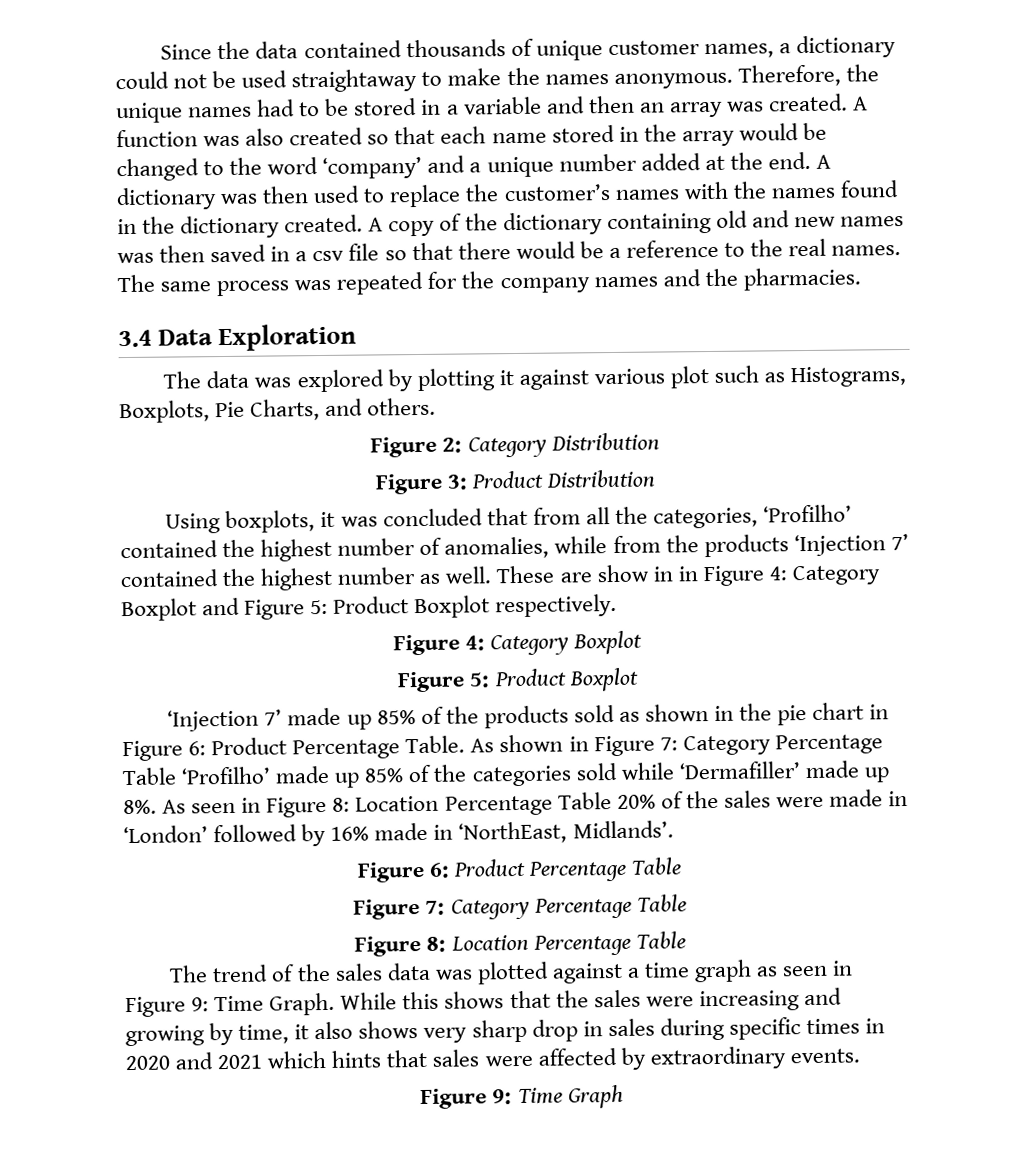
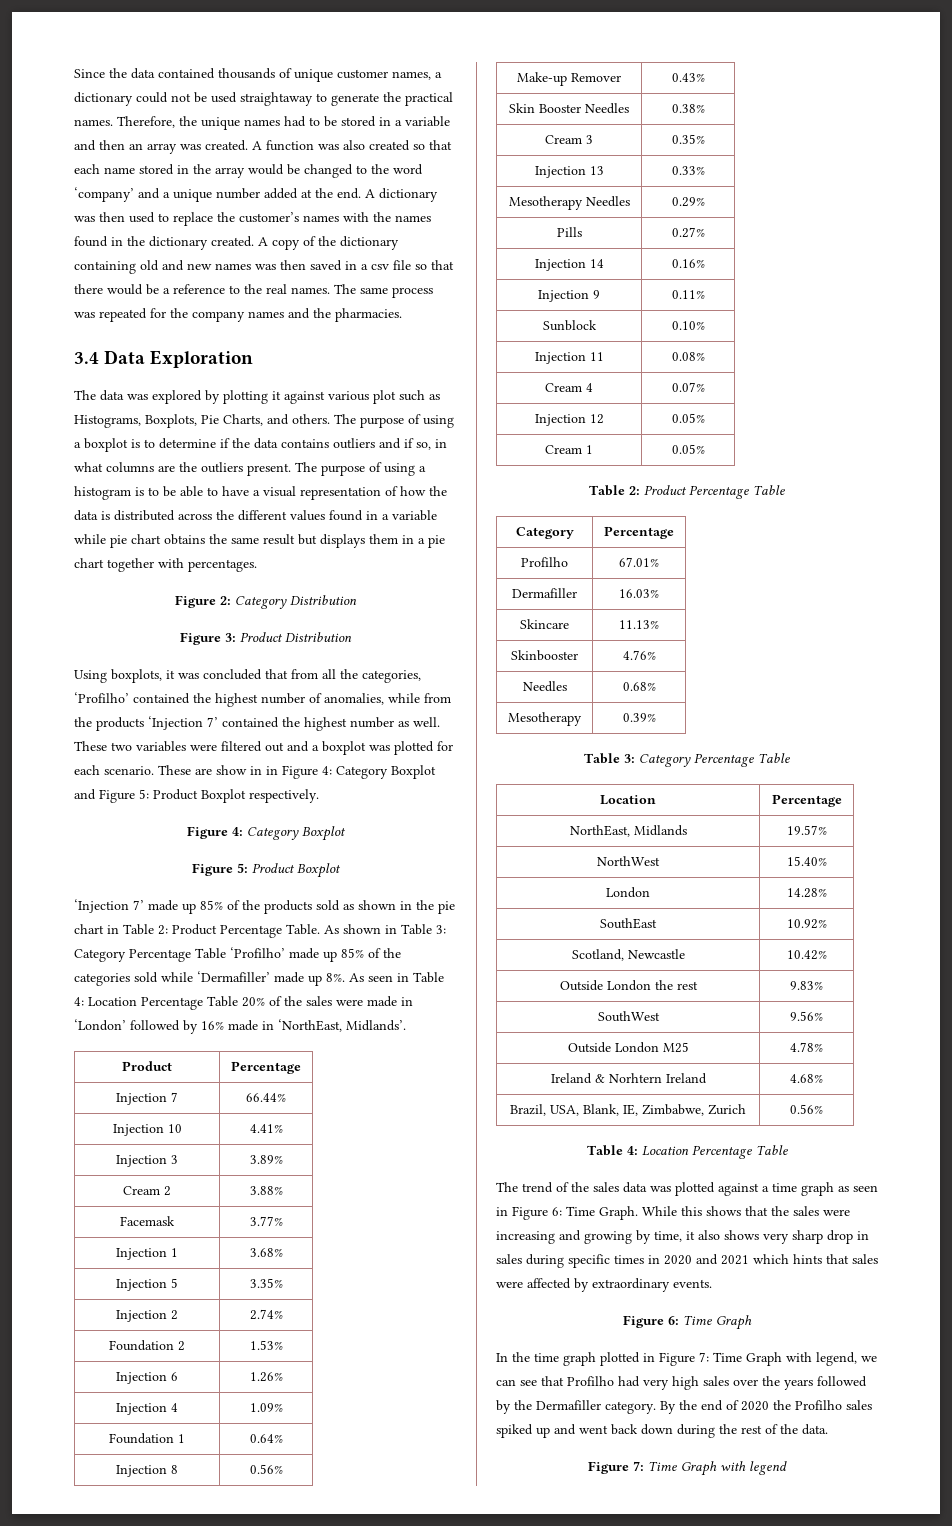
- Since the data contained thousands of unique customer names, a dictionary could not be used straightaway to make the names anonymous.
+ Since the data contained thousands of unique customer names, a dictionary could not be used straightaway to generate the practical names.
+ The purpose of using a boxplot is to determine if the data contains outliers and if so, in what columns are the outliers present. The purpose of using a histogram is to be able to have a visual representation of how the data is distributed across the different values found in a variable while pie chart obtains the same result but displays them in a pie chart together with percentages.
- These are show in in Figure 4: Category Boxplot and Figure 5: Product Boxplot respectively.
+ These two variables were filtered out and a boxplot was plotted for each scenario. These are show in in Figure 4: Category Boxplot and Figure 5: Product Boxplot respectively.
- ‘Injection 7’ made up 85% of the products sold as shown in the pie chart in Figure 6: Product Percentage Table.
+ ‘Injection 7’ made up 85% of the products sold as shown in the pie chart in Table 2: Product Percentage Table.
- As shown in Figure 7: Category Percentage Table ‘Profilho’ made up 85% of the categories sold while ‘Dermafiller’ made up 8%.
+ As shown in Table 3: Category Percentage Table ‘Profilho’ made up 85% of the categories sold while ‘Dermafiller’ made up 8%.
- As seen in Figure 8: Location Percentage Table 20% of the sales were made in ‘London’ followed by 16% made in ‘NorthEast, Midlands’.
+ As seen in Table 4: Location Percentage Table 20% of the sales were made in ‘London’ followed by 16% made in ‘NorthEast, Midlands’.
- Figure 6: Product Percentage Table
- Figure 7: Category Percentage Table
- Figure 8: Location Percentage Table
+ Product | Percentage
+ Injection 7 | 66.44%
+ Injection 10 | 4.41%
+ Injection 3 | 3.89%
+ Cream 2 | 3.88%
+ Facemask | 3.77%
+ Injection 1 | 3.68%
+ Injection 5 | 3.35%
+ Injection 2 | 2.74%
+ Foundation 2 | 1.53%
+ Injection 6 | 1.26%
+ Injection 4 | 1.09%
+ Foundation 1 | 0.64%
+ Injection 8 | 0.56%
+ Make-up Remover | 0.43%
+ Skin Booster Needles | 0.38%
+ Cream 3 | 0.35%
+ Injection 13 | 0.33%
+ Mesotherapy Needles | 0.29%
+ Pills | 0.27%
+ Injection 14 | 0.16%
+ Injection 9 | 0.11%
+ Sunblock | 0.10%
+ Injection 11 | 0.08%
+ Cream 4 | 0.07%
+ Injection 12 | 0.05%
+ Cream 1 | 0.05%
+ Table 2: Product Percentage Table
+ Category | Percentage
+ Profilho | 67.01%
+ Dermafiller | 16.03%
+ Skincare | 11.13%
+ Skinbooster | 4.76%
+ Needles | 0.68%
+ Mesotherapy | 0.39%
+ Table 3: Category Percentage Table
+ Location | Percentage
+ NorthEast, Midlands | 19.57%
+ NorthWest | 15.40%
+ London | 14.28%
+ SouthEast | 10.92%
+ Scotland, Newcastle | 10.42%
+ Outside London the rest | 9.83%
+ SouthWest | 9.56%
+ Outside London M25 | 4.78%
+ Ireland & Norhtern Ireland | 4.68%
+ Brazil, USA, Blank, IE, Zimbabwe, Zurich | 0.56%
+ Table 4: Location Percentage Table
- The trend of the sales data was plotted against a time graph as seen in Figure 9: Time Graph.
+ The trend of the sales data was plotted against a time graph as seen in Figure 6: Time Graph.
- Figure 9: Time Graph
+ Figure 6: Time Graph
+ In the time graph plotted in Figure 7: Time Graph with legend, we can see that Profilho had very high sales over the years followed by the Dermafiller category. By the end of 2020 the Profilho sales spiked up and went back down during the rest of the data.
+ Figure 7: Time Graph with legend

